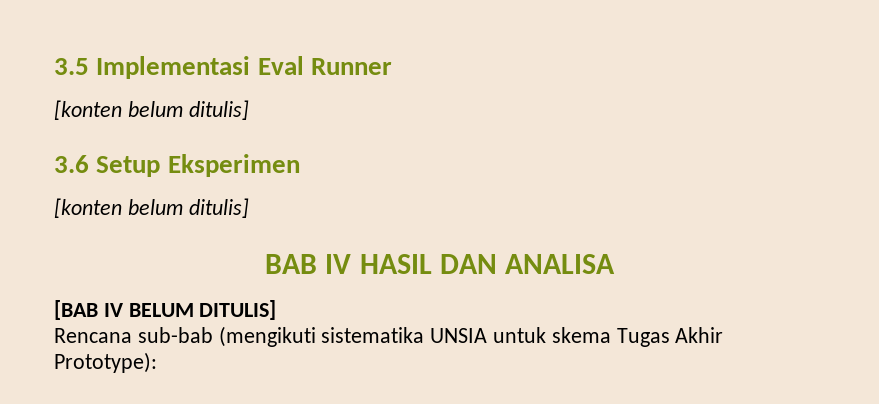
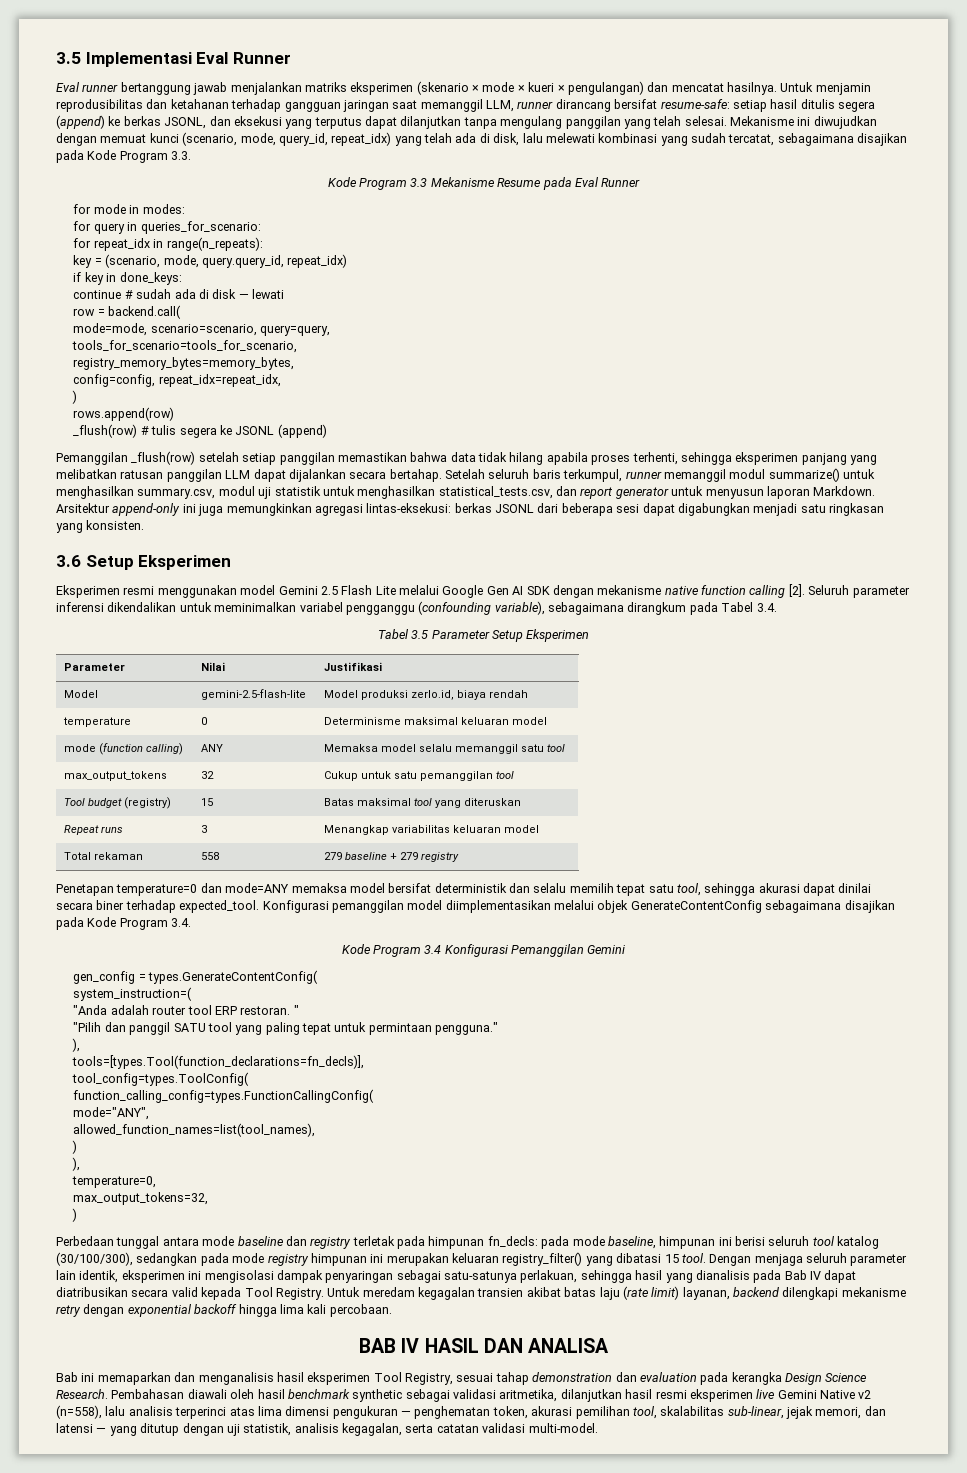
  3.5 Implementasi Eval Runner
- [konten belum ditulis]
+ Eval runner bertanggung jawab menjalankan matriks eksperimen (skenario × mode × kueri × pengulangan) dan mencatat hasilnya. Untuk menjamin reprodusibilitas dan ketahanan terhadap gangguan jaringan saat memanggil LLM, runner dirancang bersifat resume-safe: setiap hasil ditulis segera (append) ke berkas JSONL, dan eksekusi yang terputus dapat dilanjutkan tanpa mengulang panggilan yang telah selesai. Mekanisme ini diwujudkan dengan memuat kunci (scenario, mode, query_id, repeat_idx) yang telah ada di disk, lalu melewati kombinasi yang sudah tercatat, sebagaimana disajikan pada Kode Program 3.3.
+ Kode Program 3.3 Mekanisme Resume pada Eval Runner
+ for mode in modes:
+ for query in queries_for_scenario:
+ for repeat_idx in range(n_repeats):
+ key = (scenario, mode, query.query_id, repeat_idx)
+ if key in done_keys:
+ continue # sudah ada di disk — lewati
+ row = backend.call(
+ mode=mode, scenario=scenario, query=query,
+ tools_for_scenario=tools_for_scenario,
+ registry_memory_bytes=memory_bytes,
+ config=config, repeat_idx=repeat_idx,
+ )
+ rows.append(row)
+ _flush(row) # tulis segera ke JSONL (append)
+ Pemanggilan _flush(row) setelah setiap panggilan memastikan bahwa data tidak hilang apabila proses terhenti, sehingga eksperimen panjang yang melibatkan ratusan panggilan LLM dapat dijalankan secara bertahap. Setelah seluruh baris terkumpul, runner memanggil modul summarize() untuk menghasilkan summary.csv, modul uji statistik untuk menghasilkan statistical_tests.csv, dan report generator untuk menyusun laporan Markdown. Arsitektur append-only ini juga memungkinkan agregasi lintas-eksekusi: berkas JSONL dari beberapa sesi dapat digabungkan menjadi satu ringkasan yang konsisten.
  3.6 Setup Eksperimen
- [konten belum ditulis]
+ Eksperimen resmi menggunakan model Gemini 2.5 Flash Lite melalui Google Gen AI SDK dengan mekanisme native function calling [2]. Seluruh parameter inferensi dikendalikan untuk meminimalkan variabel pengganggu (confounding variable), sebagaimana dirangkum pada Tabel 3.4.
+ Tabel 3.5 Parameter Setup Eksperimen
+ Parameter | Nilai | Justifikasi
+ Model | gemini-2.5-flash-lite | Model produksi zerlo.id, biaya rendah
+ temperature | 0 | Determinisme maksimal keluaran model
+ mode (function calling) | ANY | Memaksa model selalu memanggil satu tool
+ max_output_tokens | 32 | Cukup untuk satu pemanggilan tool
+ Tool budget (registry) | 15 | Batas maksimal tool yang diteruskan
+ Repeat runs | 3 | Menangkap variabilitas keluaran model
+ Total rekaman | 558 | 279 baseline + 279 registry
+ Penetapan temperature=0 dan mode=ANY memaksa model bersifat deterministik dan selalu memilih tepat satu tool, sehingga akurasi dapat dinilai secara biner terhadap expected_tool. Konfigurasi pemanggilan model diimplementasikan melalui objek GenerateContentConfig sebagaimana disajikan pada Kode Program 3.4.
+ Kode Program 3.4 Konfigurasi Pemanggilan Gemini
+ gen_config = types.GenerateContentConfig(
+ system_instruction=(
+ "Anda adalah router tool ERP restoran. "
+ "Pilih dan panggil SATU tool yang paling tepat untuk permintaan pengguna."
+ ),
+ tools=[types.Tool(function_declarations=fn_decls)],
+ tool_config=types.ToolConfig(
+ function_calling_config=types.FunctionCallingConfig(
+ mode="ANY",
+ allowed_function_names=list(tool_names),
+ )
+ ),
+ temperature=0,
+ max_output_tokens=32,
+ )
+ Perbedaan tunggal antara mode baseline dan registry terletak pada himpunan fn_decls: pada mode baseline, himpunan ini berisi seluruh tool katalog (30/100/300), sedangkan pada mode registry himpunan ini merupakan keluaran registry_filter() yang dibatasi 15 tool. Dengan menjaga seluruh parameter lain identik, eksperimen ini mengisolasi dampak penyaringan sebagai satu-satunya perlakuan, sehingga hasil yang dianalisis pada Bab IV dapat diatribusikan secara valid kepada Tool Registry. Untuk meredam kegagalan transien akibat batas laju (rate limit) layanan, backend dilengkapi mekanisme retry dengan exponential backoff hingga lima kali percobaan.
- [BAB IV BELUM DITULIS]
- Rencana sub-bab (mengikuti sistematika UNSIA untuk skema Tugas Akhir Prototype):
+ Bab ini memaparkan dan menganalisis hasil eksperimen Tool Registry, sesuai tahap demonstration dan evaluation pada kerangka Design Science Research. Pembahasan diawali oleh hasil benchmark synthetic sebagai validasi aritmetika, dilanjutkan hasil resmi eksperimen live Gemini Native v2 (n=558), lalu analisis terperinci atas lima dimensi pengukuran — penghematan token, akurasi pemilihan tool, skalabilitas sub-linear, jejak memori, dan latensi — yang ditutup dengan uji statistik, analisis kegagalan, serta catatan validasi multi-model.

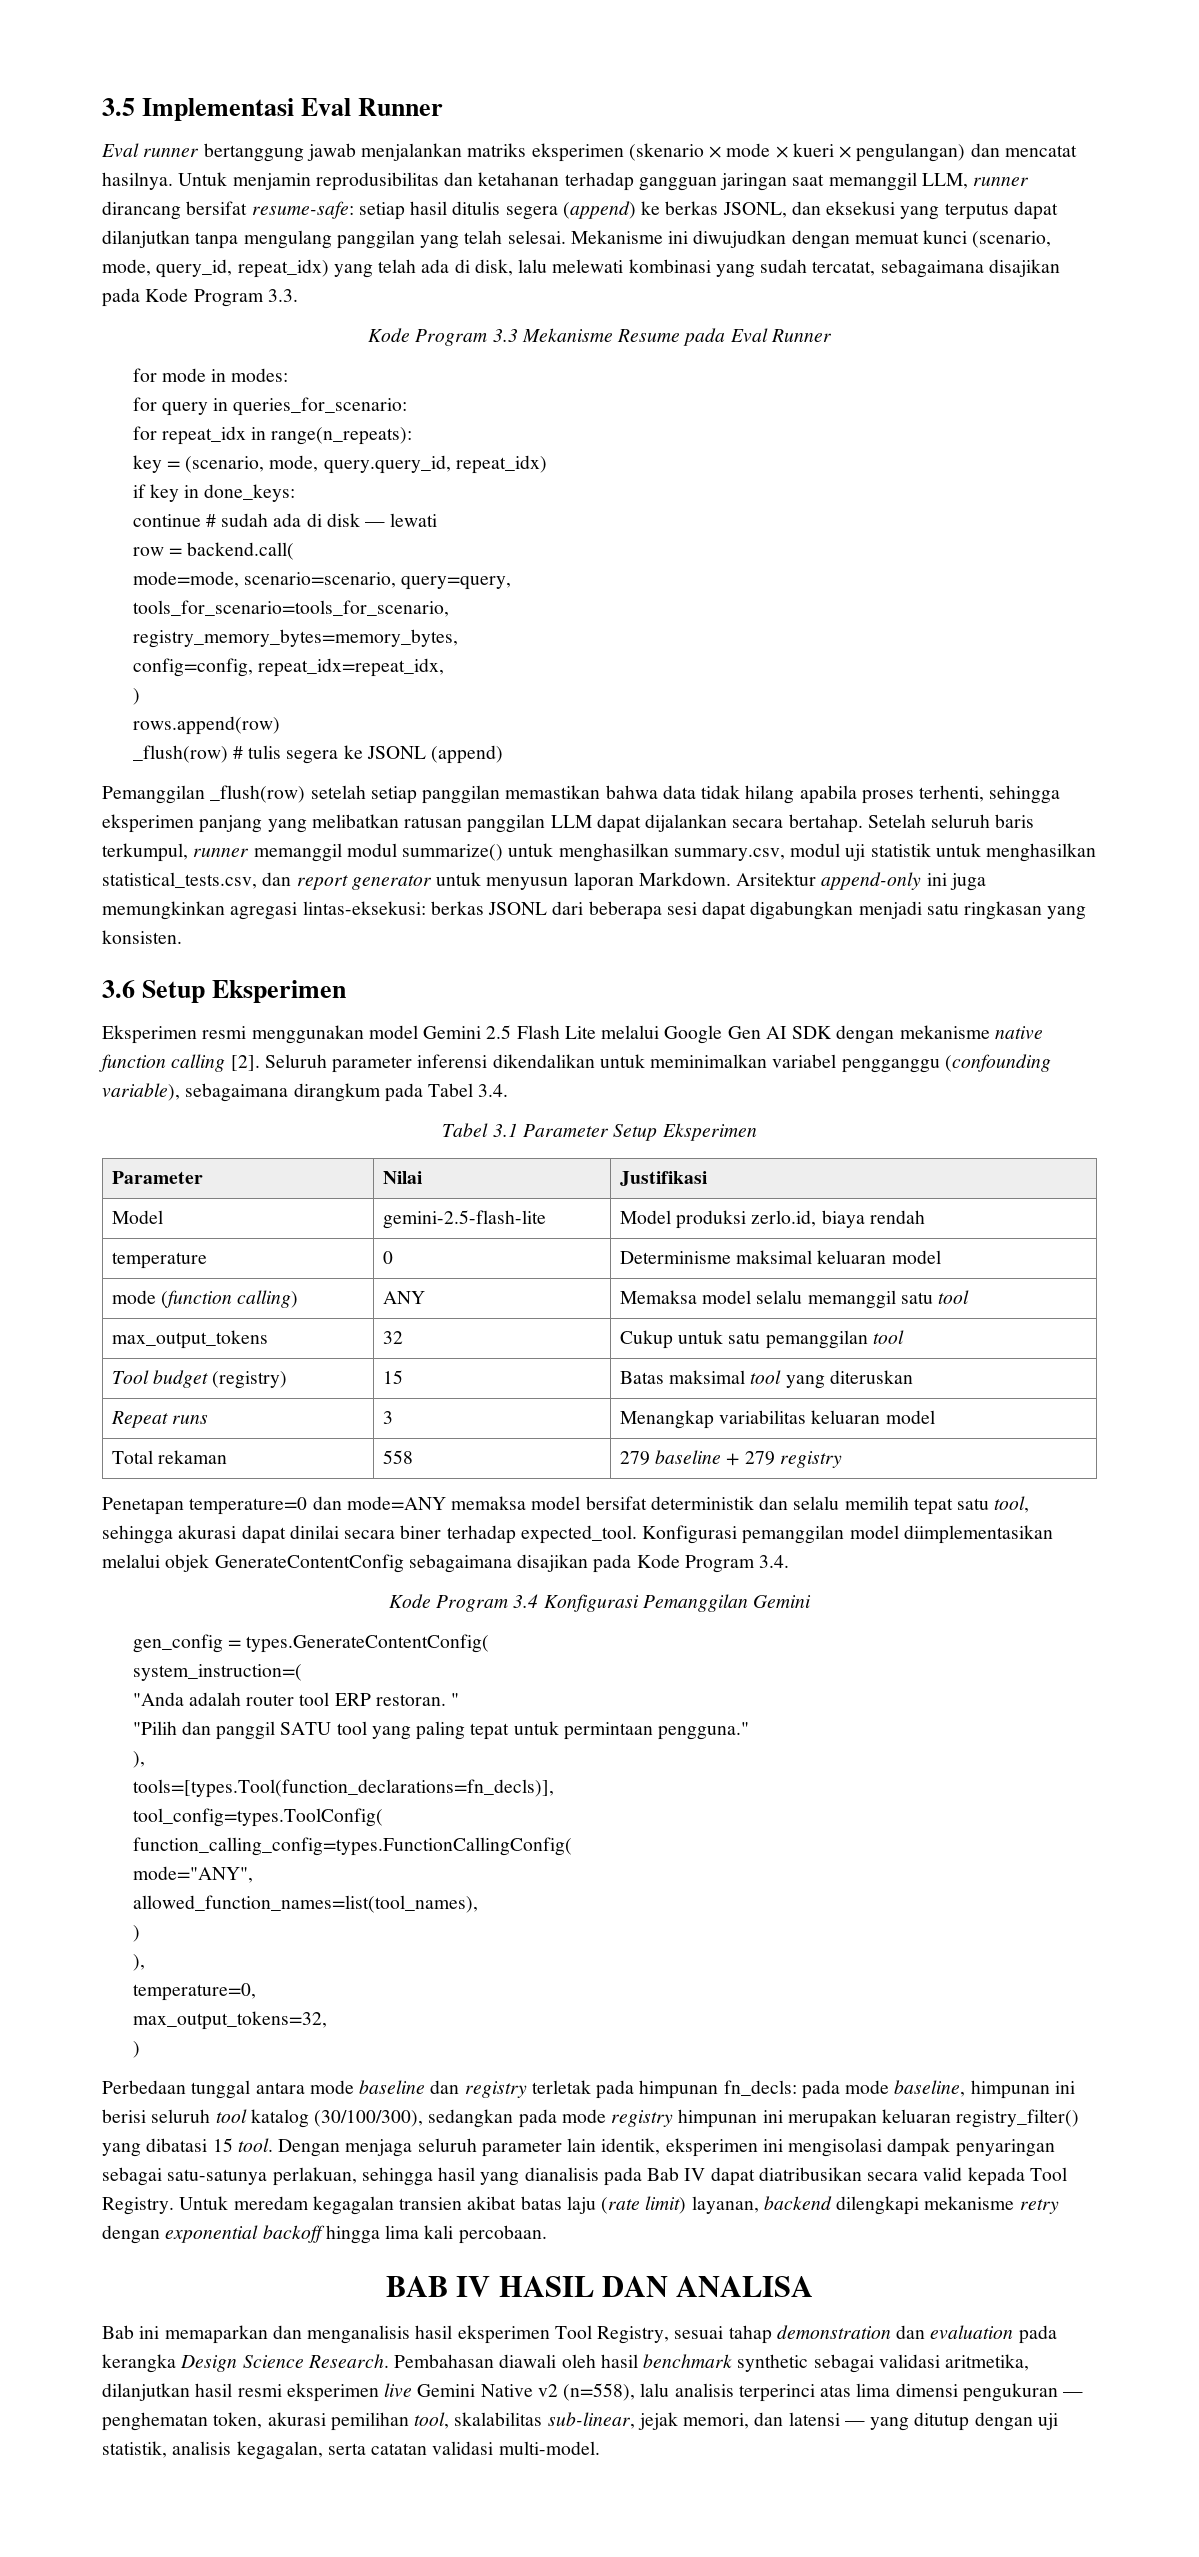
- Tabel 3.5 Parameter Setup Eksperimen
+ Tabel 3.1 Parameter Setup Eksperimen

